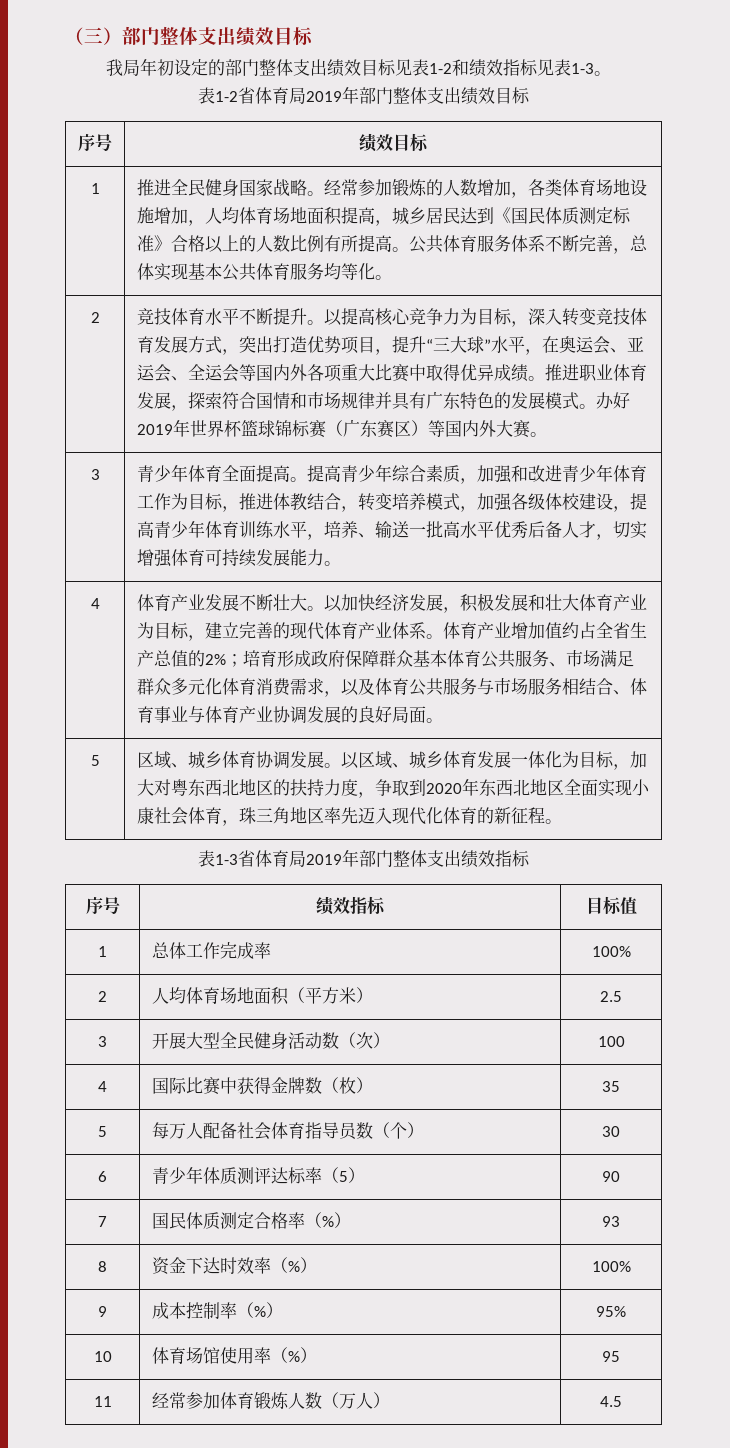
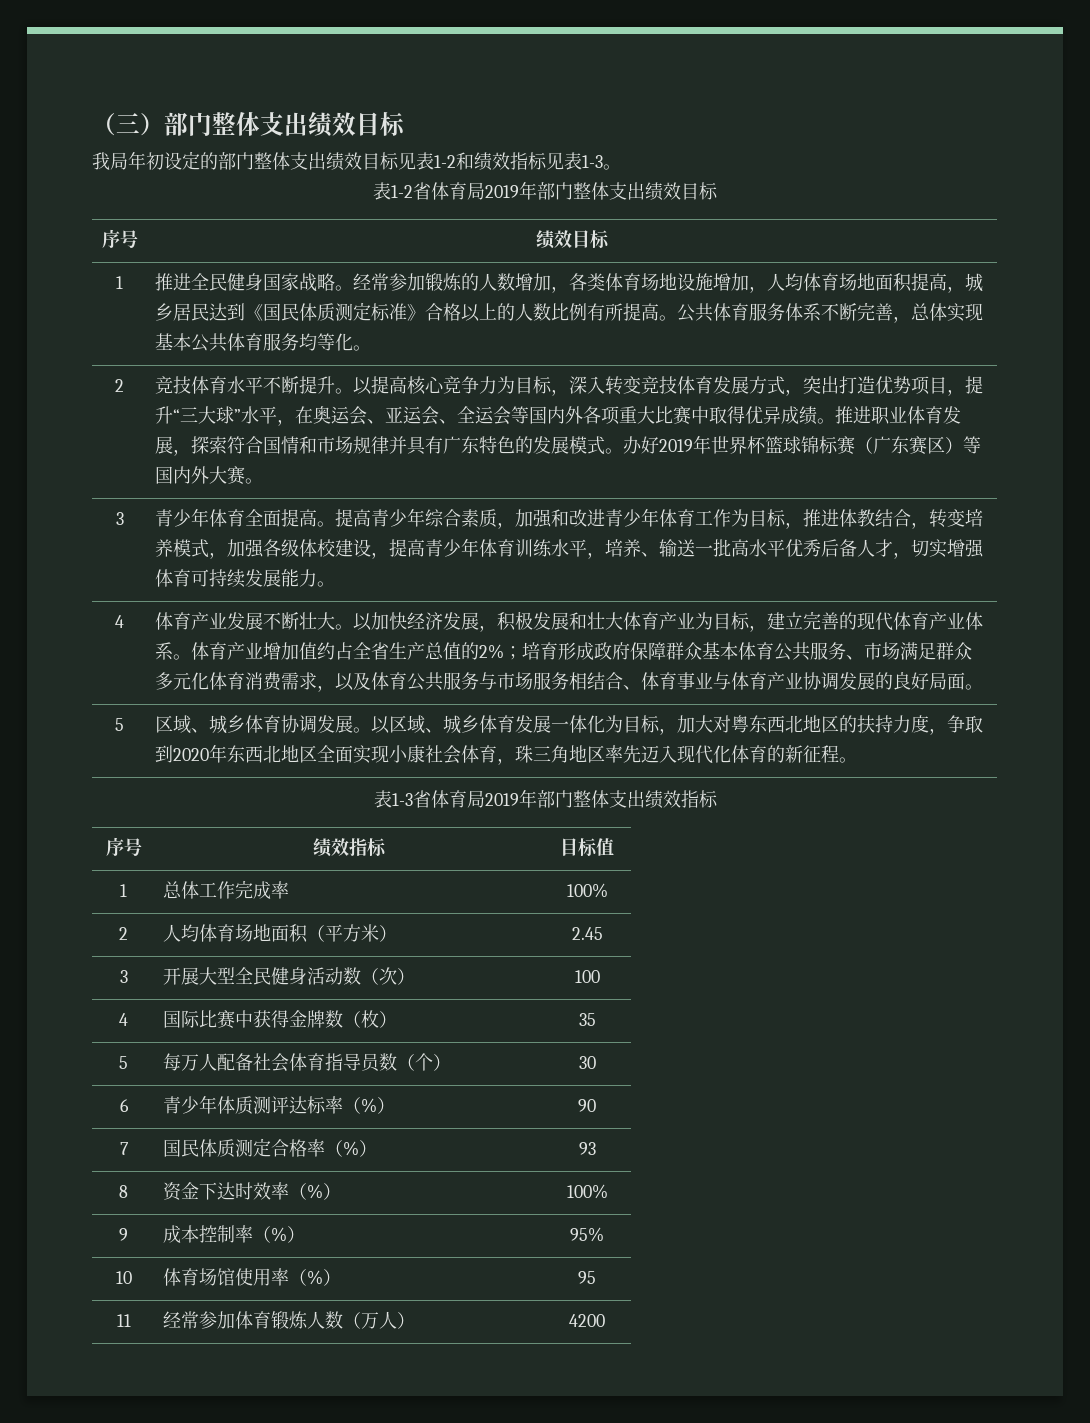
- 2 | 人均体育场地面积（平方米） | 2.5
+ 2 | 人均体育场地面积（平方米） | 2.45
- 6 | 青少年体质测评达标率（5） | 90
+ 6 | 青少年体质测评达标率（%） | 90
- 11 | 经常参加体育锻炼人数（万人） | 4.5
+ 11 | 经常参加体育锻炼人数（万人） | 4200

